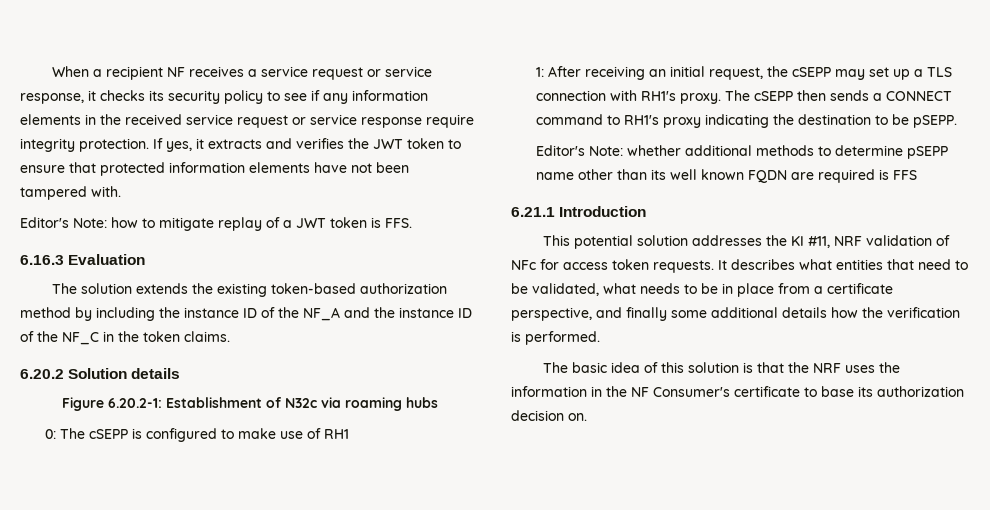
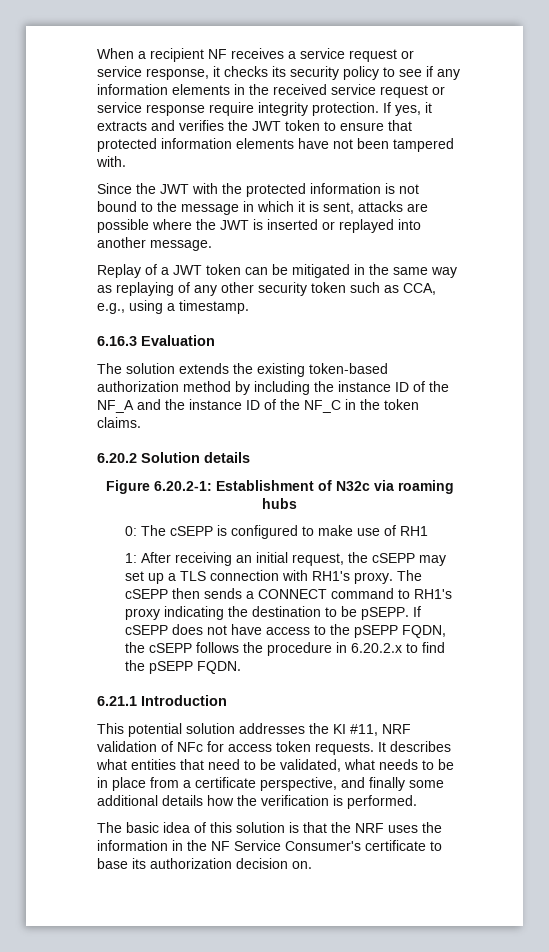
- Editor's Note: how to mitigate replay of a JWT token is FFS.
+ Since the JWT with the protected information is not bound to the message in which it is sent, attacks are possible where the JWT is inserted or replayed into another message.
+ Replay of a JWT token can be mitigated in the same way as replaying of any other security token such as CCA, e.g., using a timestamp.
- The cSEPP then sends a CONNECT command to RH1's proxy indicating the destination to be pSEPP.
- Editor's Note: whether additional methods to determine pSEPP name other than its well known FQDN are required is FFS
+ The cSEPP then sends a CONNECT command to RH1's proxy indicating the destination to be pSEPP. If cSEPP does not have access to the pSEPP FQDN, the cSEPP follows the procedure in 6.20.2.x to find the pSEPP FQDN.
- The basic idea of this solution is that the NRF uses the information in the NF Consumer's certificate to base its authorization decision on.
+ The basic idea of this solution is that the NRF uses the information in the NF Service Consumer's certificate to base its authorization decision on.

